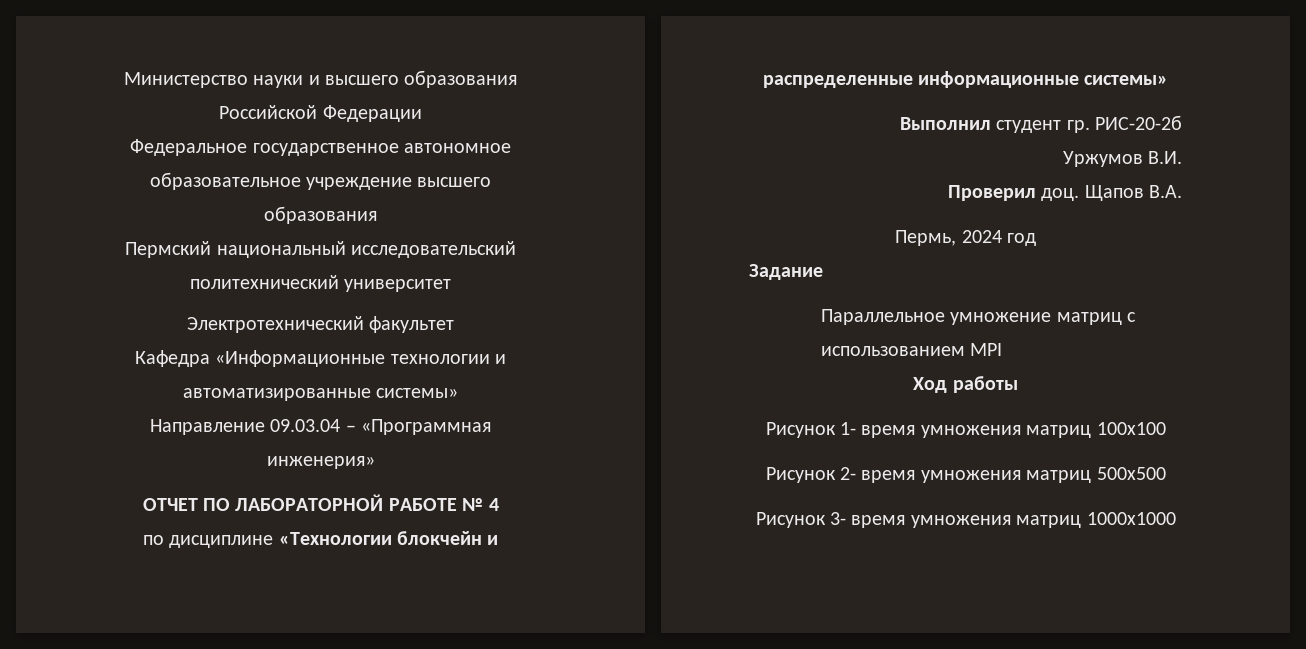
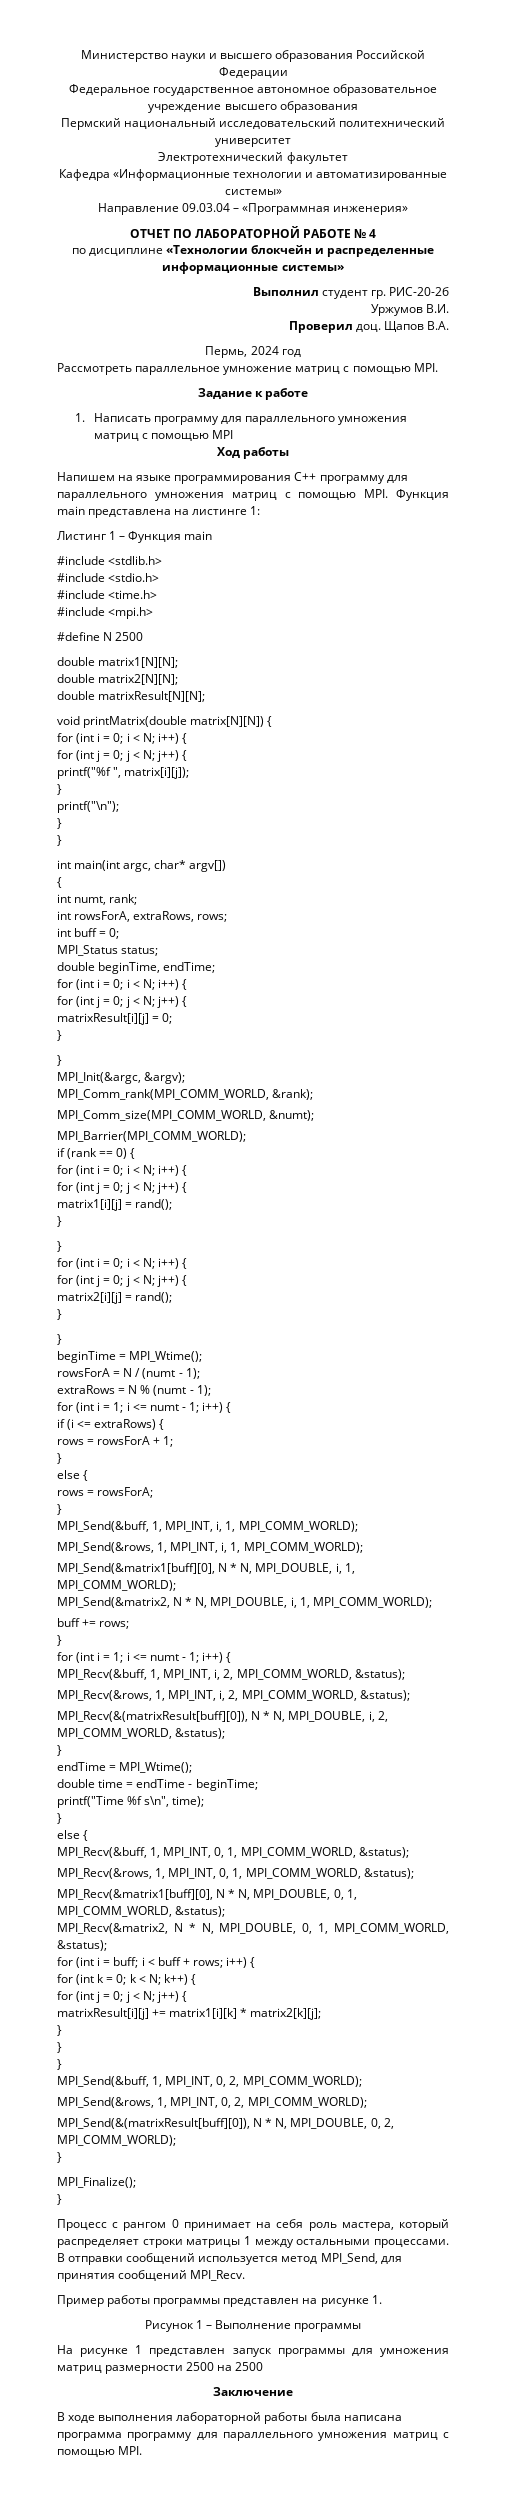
- Задание
- Параллельное умножение матриц с использованием MPI
+ Рассмотреть параллельное умножение матриц с помощью MPI.
+ Задание к работе
+ 1. Написать программу для параллельного умножения матриц с помощью MPI
  Ход работы
- Рисунок 1- время умножения матриц 100х100
- Рисунок 2- время умножения матриц 500х500
- Рисунок 3- время умножения матриц 1000х1000
+ Напишем на языке программирования C++ программу для параллельного умножения матриц с помощью MPI. Функция main представлена на листинге 1:
+ Листинг 1 – Функция main
+ #include <stdlib.h>
+ #include <stdio.h>
+ #include <time.h>
+ #include <mpi.h>
+ #define N 2500
+ double matrix1[N][N];
+ double matrix2[N][N];
+ double matrixResult[N][N];
+ void printMatrix(double matrix[N][N]) {
+ for (int i = 0; i < N; i++) {
+ for (int j = 0; j < N; j++) {
+ printf("%f ", matrix[i][j]);
+ }
+ printf("\n");
+ }
+ }
+ int main(int argc, char* argv[])
+ {
+ int numt, rank;
+ int rowsForA, extraRows, rows;
+ int buff = 0;
+ MPI_Status status;
+ double beginTime, endTime;
+ for (int i = 0; i < N; i++) {
+ for (int j = 0; j < N; j++) {
+ matrixResult[i][j] = 0;
+ }
+ }
+ MPI_Init(&argc, &argv);
+ MPI_Comm_rank(MPI_COMM_WORLD, &rank);
+ MPI_Comm_size(MPI_COMM_WORLD, &numt);
+ MPI_Barrier(MPI_COMM_WORLD);
+ if (rank == 0) {
+ for (int i = 0; i < N; i++) {
+ for (int j = 0; j < N; j++) {
+ matrix1[i][j] = rand();
+ }
+ }
+ for (int i = 0; i < N; i++) {
+ for (int j = 0; j < N; j++) {
+ matrix2[i][j] = rand();
+ }
+ }
+ beginTime = MPI_Wtime();
+ rowsForA = N / (numt - 1);
+ extraRows = N % (numt - 1);
+ for (int i = 1; i <= numt - 1; i++) {
+ if (i <= extraRows) {
+ rows = rowsForA + 1;
+ }
+ else {
+ rows = rowsForA;
+ }
+ MPI_Send(&buff, 1, MPI_INT, i, 1, MPI_COMM_WORLD);
+ MPI_Send(&rows, 1, MPI_INT, i, 1, MPI_COMM_WORLD);
+ MPI_Send(&matrix1[buff][0], N * N, MPI_DOUBLE, i, 1, MPI_COMM_WORLD);
+ MPI_Send(&matrix2, N * N, MPI_DOUBLE, i, 1, MPI_COMM_WORLD);
+ buff += rows;
+ }
+ for (int i = 1; i <= numt - 1; i++) {
+ MPI_Recv(&buff, 1, MPI_INT, i, 2, MPI_COMM_WORLD, &status);
+ MPI_Recv(&rows, 1, MPI_INT, i, 2, MPI_COMM_WORLD, &status);
+ MPI_Recv(&(matrixResult[buff][0]), N * N, MPI_DOUBLE, i, 2, MPI_COMM_WORLD, &status);
+ }
+ endTime = MPI_Wtime();
+ double time = endTime - beginTime;
+ printf("Time %f s\n", time);
+ }
+ else {
+ MPI_Recv(&buff, 1, MPI_INT, 0, 1, MPI_COMM_WORLD, &status);
+ MPI_Recv(&rows, 1, MPI_INT, 0, 1, MPI_COMM_WORLD, &status);
+ MPI_Recv(&matrix1[buff][0], N * N, MPI_DOUBLE, 0, 1, MPI_COMM_WORLD, &status);
+ MPI_Recv(&matrix2, N * N, MPI_DOUBLE, 0, 1, MPI_COMM_WORLD, &status);
+ for (int i = buff; i < buff + rows; i++) {
+ for (int k = 0; k < N; k++) {
+ for (int j = 0; j < N; j++) {
+ matrixResult[i][j] += matrix1[i][k] * matrix2[k][j];
+ }
+ }
+ }
+ MPI_Send(&buff, 1, MPI_INT, 0, 2, MPI_COMM_WORLD);
+ MPI_Send(&rows, 1, MPI_INT, 0, 2, MPI_COMM_WORLD);
+ MPI_Send(&(matrixResult[buff][0]), N * N, MPI_DOUBLE, 0, 2, MPI_COMM_WORLD);
+ }
+ MPI_Finalize();
+ }
+ Процесс с рангом 0 принимает на себя роль мастера, который распределяет строки матрицы 1 между остальными процессами. В отправки сообщений используется метод MPI_Send, для принятия сообщений MPI_Recv.
+ Пример работы программы представлен на рисунке 1.
+ Рисунок 1 – Выполнение программы
+ На рисунке 1 представлен запуск программы для умножения матриц размерности 2500 на 2500
+ Заключение
+ В ходе выполнения лабораторной работы была написана программа программу для параллельного умножения матриц с помощью MPI.

